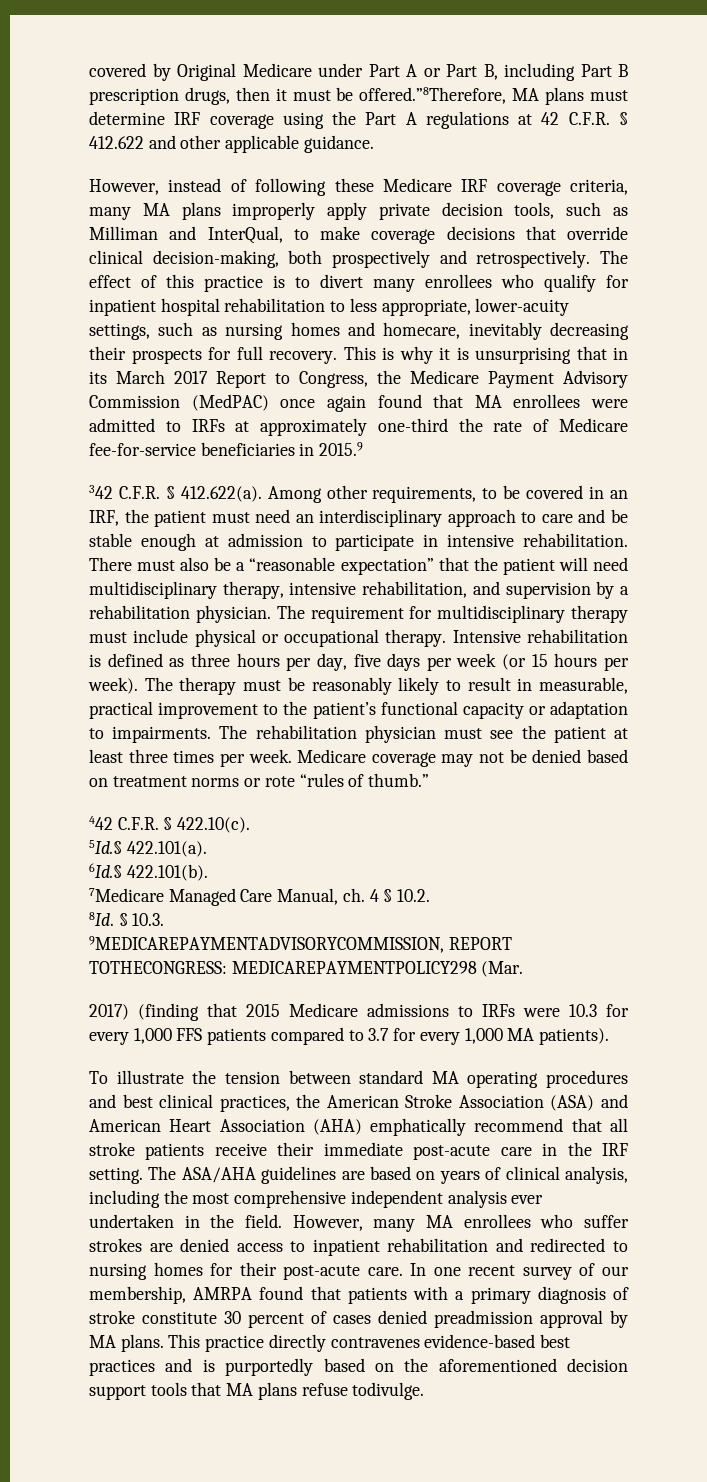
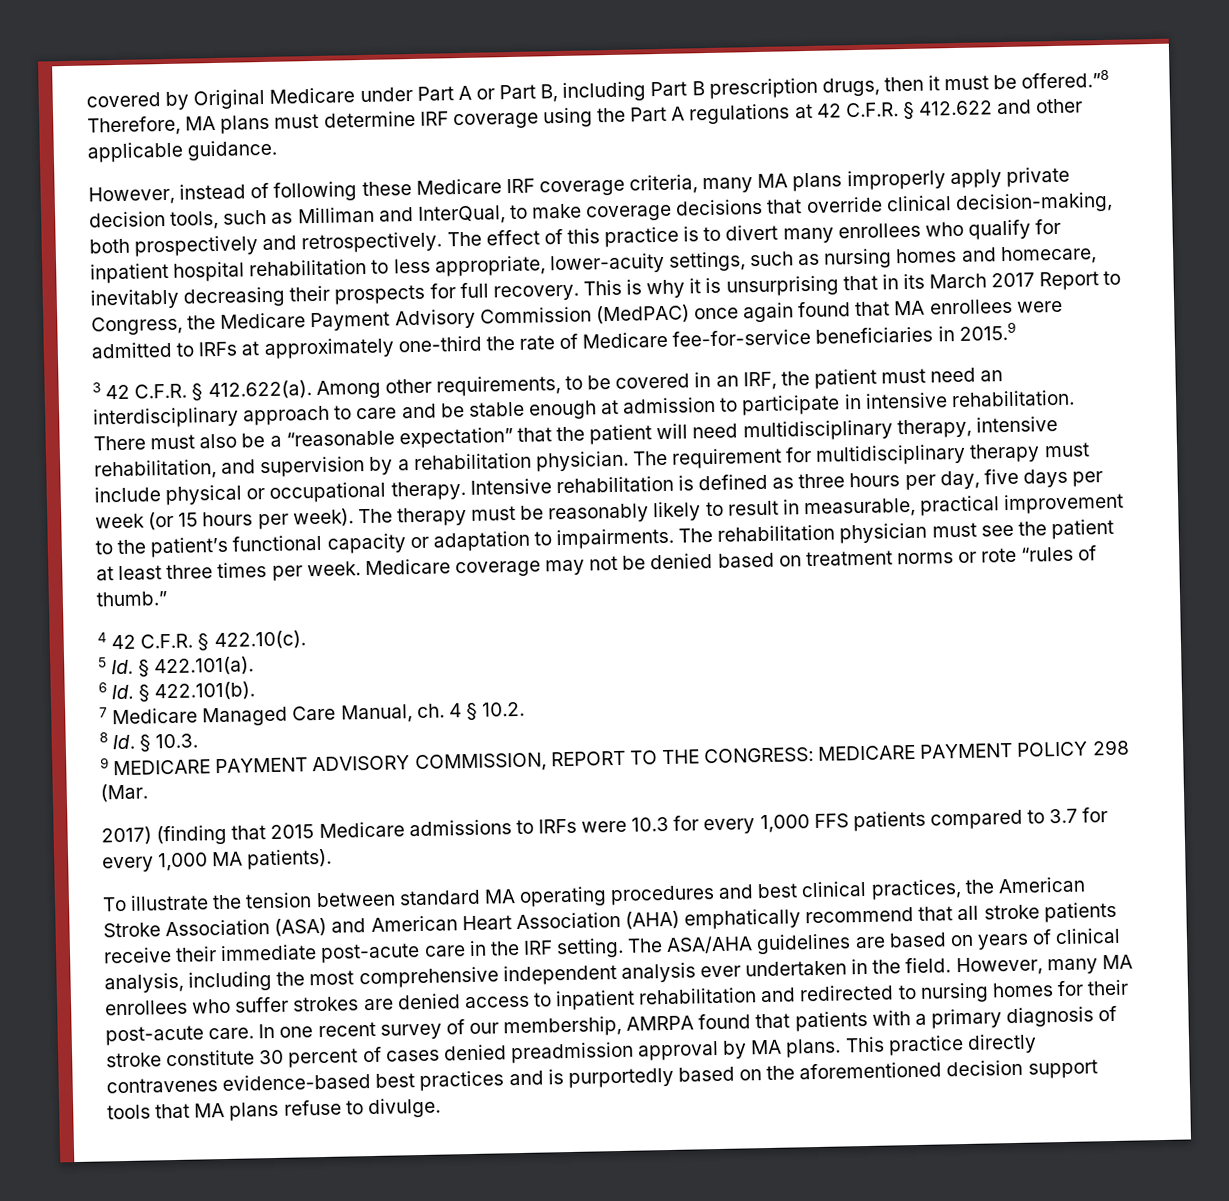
- covered by Original Medicare under Part A or Part B, including Part B prescription drugs, then it must be offered.”8Therefore, MA plans must determine IRF coverage using the Part A regulations at 42 C.F.R. § 412.622 and other applicable guidance.
+ covered by Original Medicare under Part A or Part B, including Part B prescription drugs, then it must be offered.”8 Therefore, MA plans must determine IRF coverage using the Part A regulations at 42 C.F.R. § 412.622 and other applicable guidance.
- 342 C.F.R. § 412.622(a). Among other requirements, to be covered in an IRF, the patient must need an interdisciplinary approach to care and be stable enough at admission to participate in intensive rehabilitation.
+ 3 42 C.F.R. § 412.622(a). Among other requirements, to be covered in an IRF, the patient must need an interdisciplinary approach to care and be stable enough at admission to participate in intensive rehabilitation.
- 442 C.F.R. § 422.10(c).
+ 4 42 C.F.R. § 422.10(c).
- 5Id.§ 422.101(a).
- 6Id.§ 422.101(b).
+ 5 Id. § 422.101(a).
+ 6 Id. § 422.101(b).
- 7Medicare Managed Care Manual, ch. 4 § 10.2.
+ 7 Medicare Managed Care Manual, ch. 4 § 10.2.
- 8Id. § 10.3.
+ 8 Id. § 10.3.
- 9MEDICAREPAYMENTADVISORYCOMMISSION, REPORT TOTHECONGRESS: MEDICAREPAYMENTPOLICY298 (Mar.
+ 9 MEDICARE PAYMENT ADVISORY COMMISSION, REPORT TO THE CONGRESS: MEDICARE PAYMENT POLICY 298 (Mar.
- This practice directly contravenes evidence-based best practices and is purportedly based on the aforementioned decision support tools that MA plans refuse todivulge.
+ This practice directly contravenes evidence-based best practices and is purportedly based on the aforementioned decision support tools that MA plans refuse to divulge.

